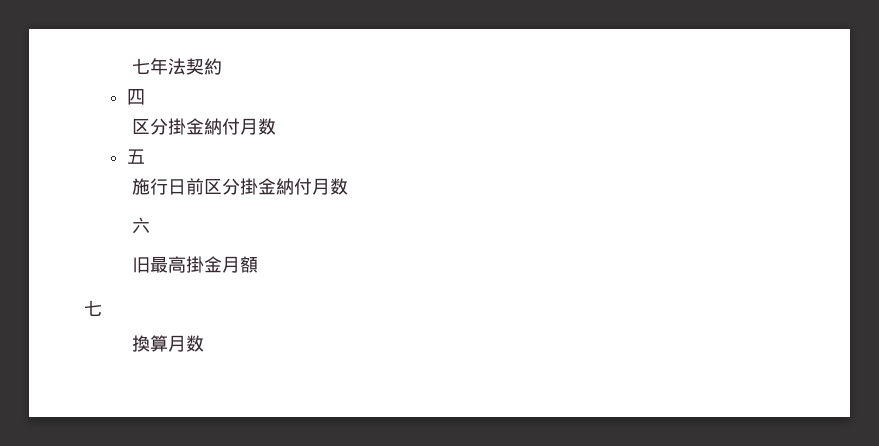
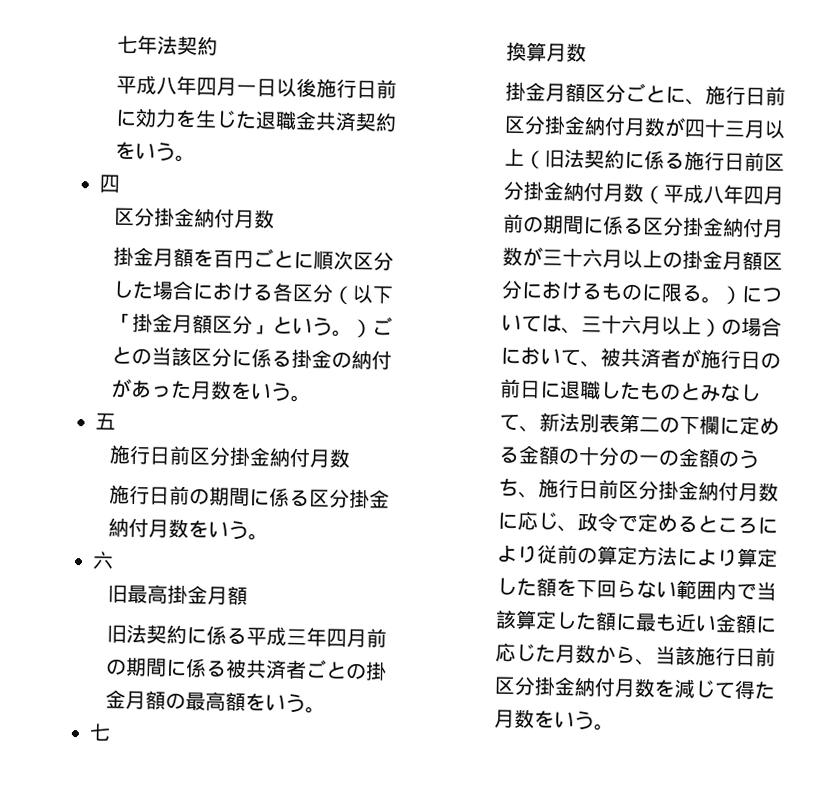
+ 平成八年四月一日以後施行日前に効力を生じた退職金共済契約をいう。
+ 掛金月額を百円ごとに順次区分した場合における各区分（以下「掛金月額区分」という。）ごとの当該区分に係る掛金の納付があった月数をいう。
+ 施行日前の期間に係る区分掛金納付月数をいう。
  六
  旧最高掛金月額
+ 旧法契約に係る平成三年四月前の期間に係る被共済者ごとの掛金月額の最高額をいう。
  七
  換算月数
+ 掛金月額区分ごとに、施行日前区分掛金納付月数が四十三月以上（旧法契約に係る施行日前区分掛金納付月数（平成八年四月前の期間に係る区分掛金納付月数が三十六月以上の掛金月額区分におけるものに限る。）については、三十六月以上）の場合において、被共済者が施行日の前日に退職したものとみなして、新法別表第二の下欄に定める金額の十分の一の金額のうち、施行日前区分掛金納付月数に応じ、政令で定めるところにより従前の算定方法により算定した額を下回らない範囲内で当該算定した額に最も近い金額に応じた月数から、当該施行日前区分掛金納付月数を減じて得た月数をいう。

